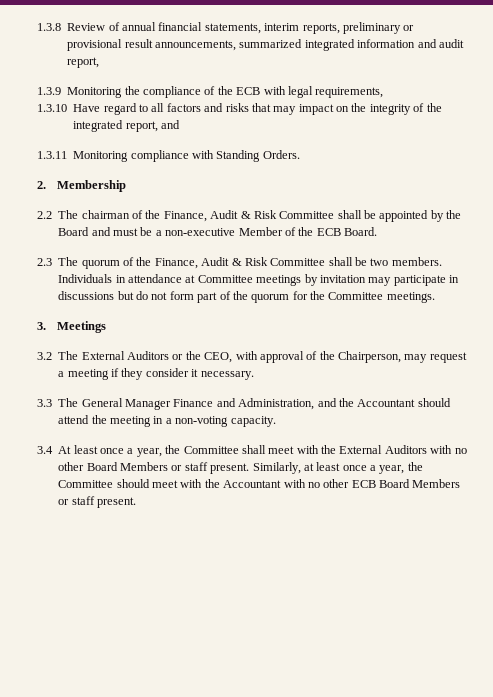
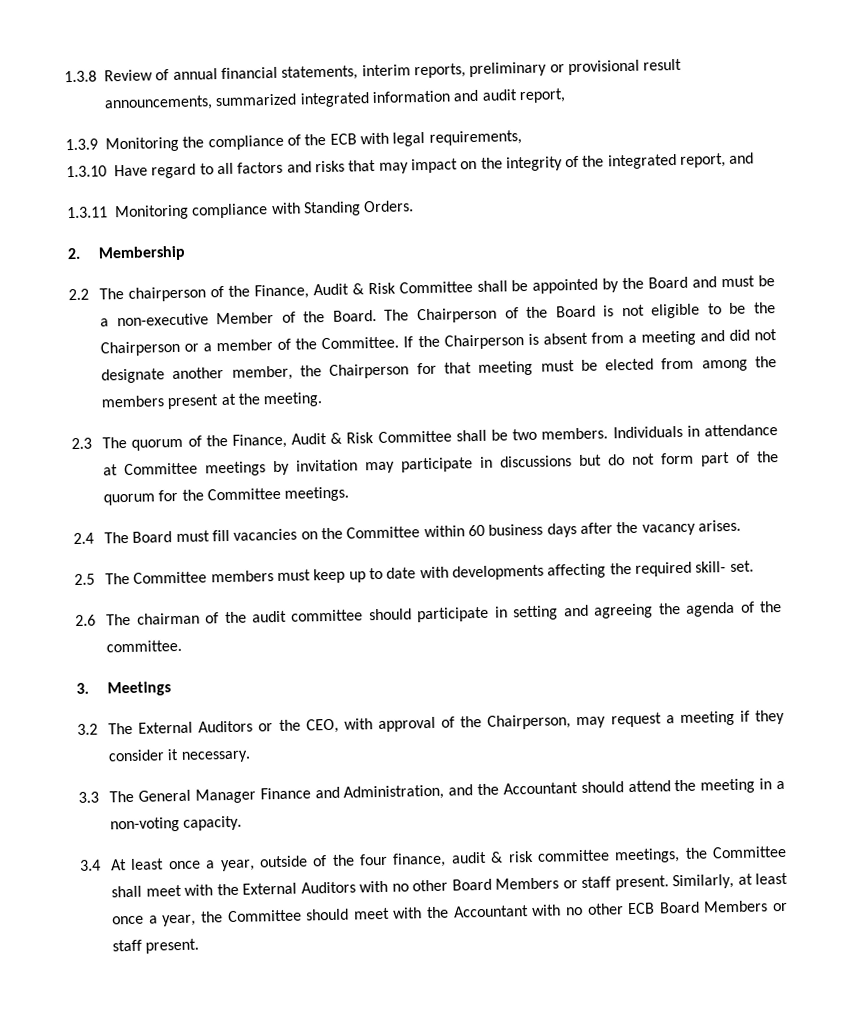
- 2.2 The chairman of the Finance, Audit & Risk Committee shall be appointed by the Board and must be a non-executive Member of the ECB Board.
+ 2.2 The chairperson of the Finance, Audit & Risk Committee shall be appointed by the Board and must be a non-executive Member of the Board. The Chairperson of the Board is not eligible to be the Chairperson or a member of the Committee. If the Chairperson is absent from a meeting and did not designate another member, the Chairperson for that meeting must be elected from among the members present at the meeting.
+ 2.4 The Board must fill vacancies on the Committee within 60 business days after the vacancy arises.
+ 2.5 The Committee members must keep up to date with developments affecting the required skill- set.
+ 2.6 The chairman of the audit committee should participate in setting and agreeing the agenda of the committee.
- 3.4 At least once a year, the Committee shall meet with the External Auditors with no other Board Members or staff present.
+ 3.4 At least once a year, outside of the four finance, audit & risk committee meetings, the Committee shall meet with the External Auditors with no other Board Members or staff present.

